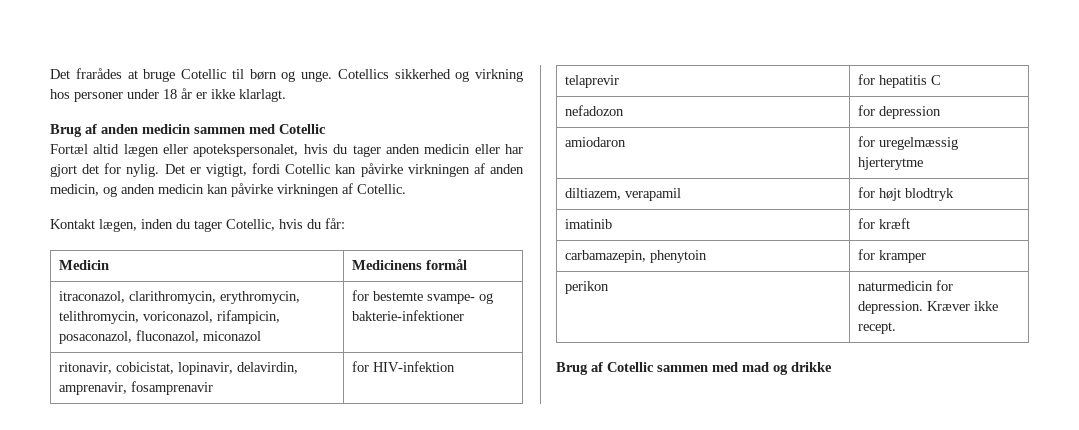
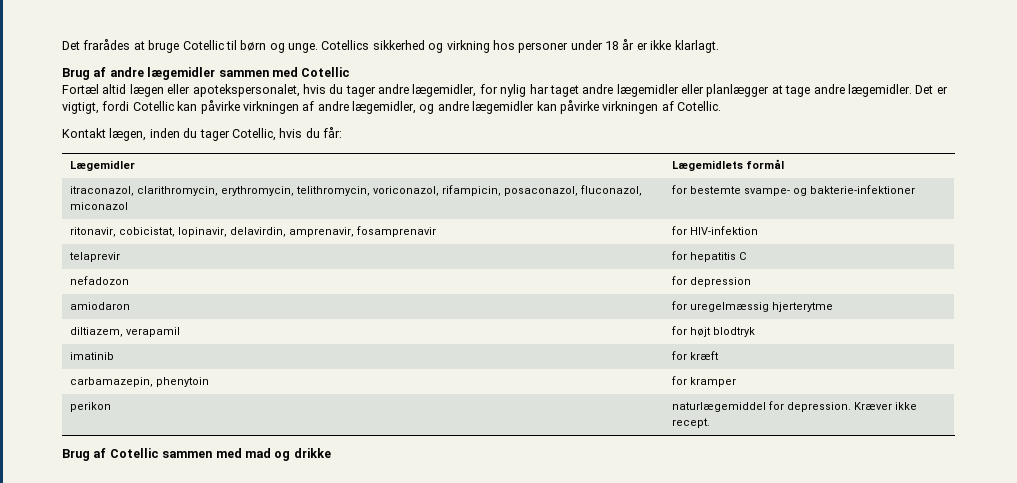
- Brug af anden medicin sammen med Cotellic
+ Brug af andre lægemidler sammen med Cotellic
- Fortæl altid lægen eller apotekspersonalet, hvis du tager anden medicin eller har gjort det for nylig.
+ Fortæl altid lægen eller apotekspersonalet, hvis du tager andre lægemidler, for nylig har taget andre lægemidler eller planlægger at tage andre lægemidler.
- Det er vigtigt, fordi Cotellic kan påvirke virkningen af anden medicin, og anden medicin kan påvirke virkningen af Cotellic.
+ Det er vigtigt, fordi Cotellic kan påvirke virkningen af andre lægemidler, og andre lægemidler kan påvirke virkningen af Cotellic.
- Medicin | Medicinens formål
+ Lægemidler | Lægemidlets formål
- perikon | naturmedicin for depression. Kræver ikke recept.
+ perikon | naturlægemiddel for depression. Kræver ikke recept.

